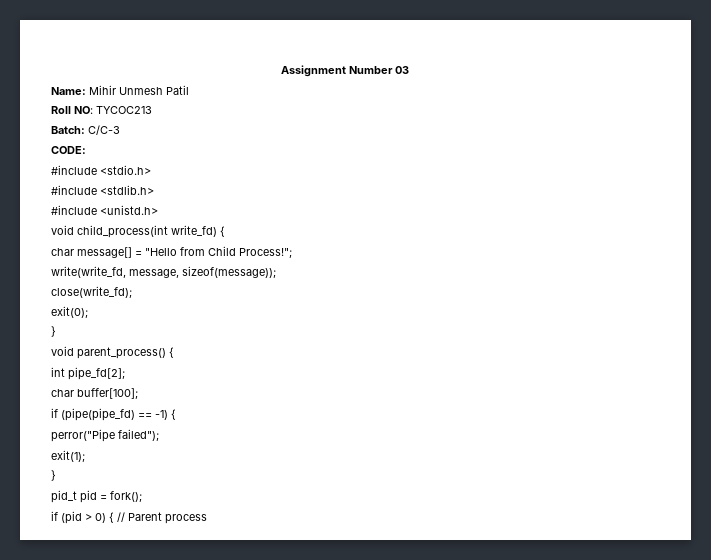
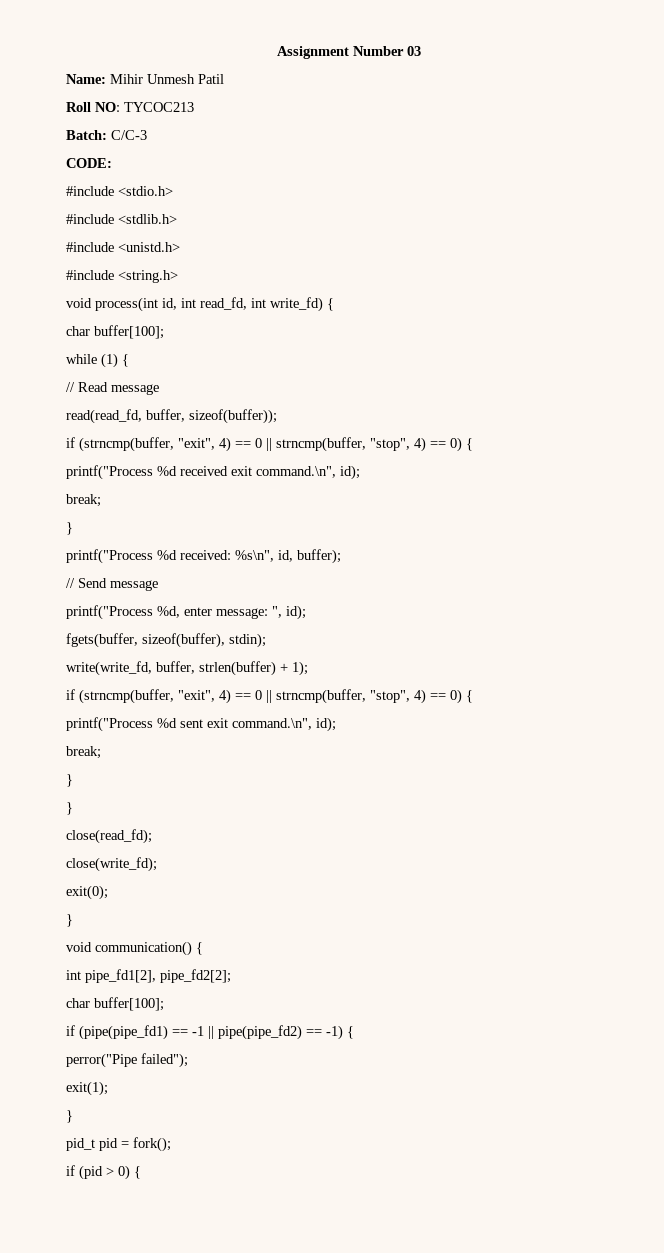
- void child_process(int write_fd) {
- char message[] = "Hello from Child Process!";
- write(write_fd, message, sizeof(message));
+ #include <string.h>
+ void process(int id, int read_fd, int write_fd) {
+ char buffer[100];
+ while (1) {
+ // Read message
+ read(read_fd, buffer, sizeof(buffer));
+ if (strncmp(buffer, "exit", 4) == 0 || strncmp(buffer, "stop", 4) == 0) {
+ printf("Process %d received exit command.\n", id);
+ break;
+ }
+ printf("Process %d received: %s\n", id, buffer);
+ // Send message
+ printf("Process %d, enter message: ", id);
+ fgets(buffer, sizeof(buffer), stdin);
+ write(write_fd, buffer, strlen(buffer) + 1);
+ if (strncmp(buffer, "exit", 4) == 0 || strncmp(buffer, "stop", 4) == 0) {
+ printf("Process %d sent exit command.\n", id);
+ break;
+ }
+ }
+ close(read_fd);
- void parent_process() {
+ void communication() {
- int pipe_fd[2];
+ int pipe_fd1[2], pipe_fd2[2];
- if (pipe(pipe_fd) == -1) {
+ if (pipe(pipe_fd1) == -1 || pipe(pipe_fd2) == -1) {
- if (pid > 0) { // Parent process
+ if (pid > 0) {

